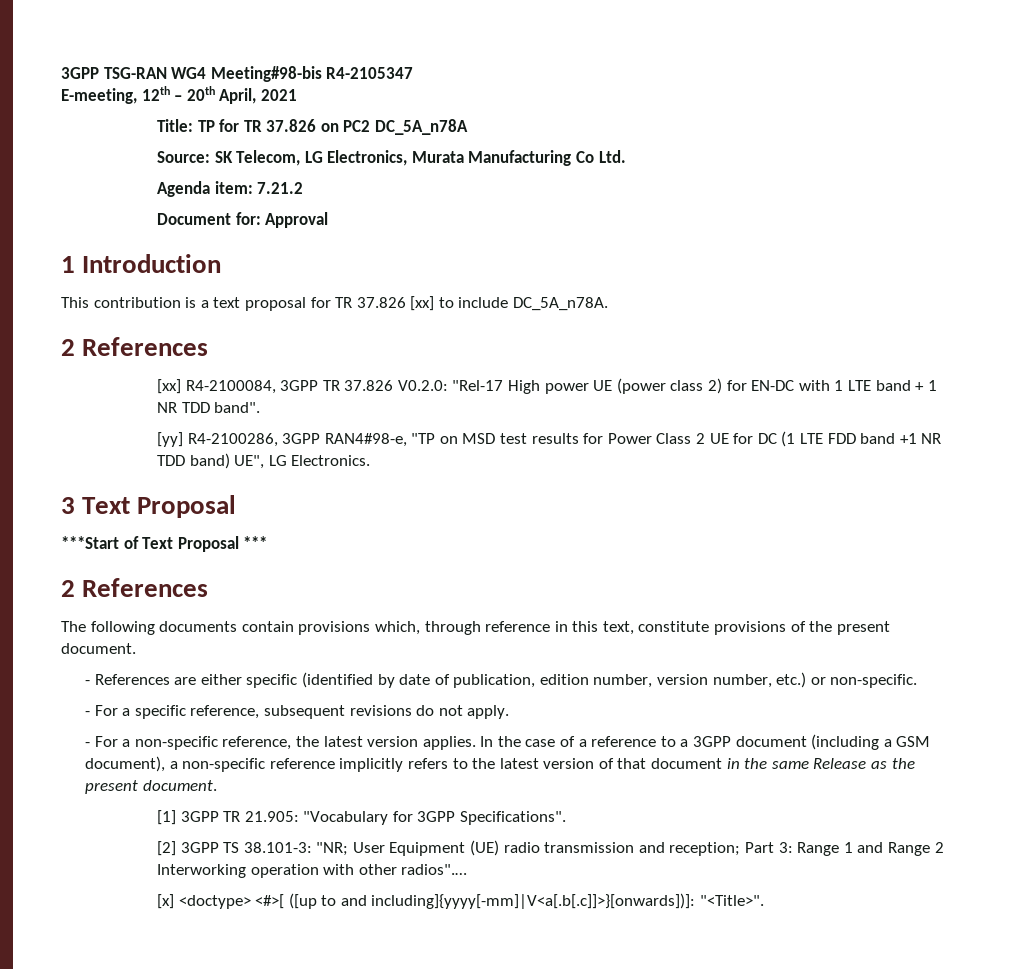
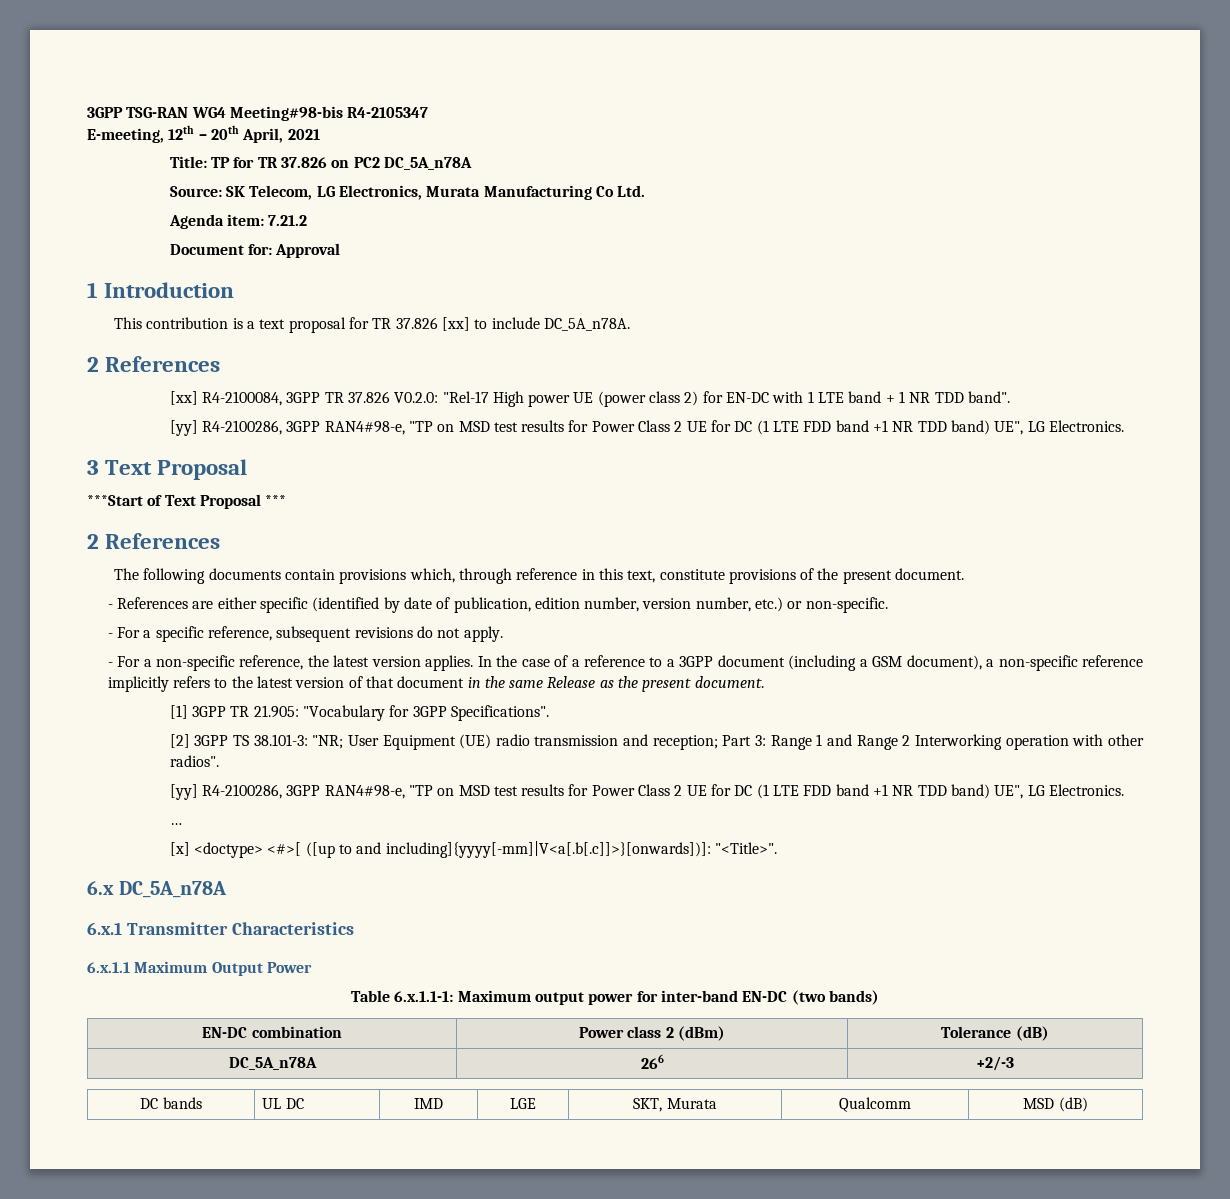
- [2] 3GPP TS 38.101-3: "NR; User Equipment (UE) radio transmission and reception; Part 3: Range 1 and Range 2 Interworking operation with other radios".…
+ [2] 3GPP TS 38.101-3: "NR; User Equipment (UE) radio transmission and reception; Part 3: Range 1 and Range 2 Interworking operation with other radios".
+ [yy] R4-2100286, 3GPP RAN4#98-e, "TP on MSD test results for Power Class 2 UE for DC (1 LTE FDD band +1 NR TDD band) UE", LG Electronics.
+ …
+ 6.x DC_5A_n78A
+ 6.x.1 Transmitter Characteristics
+ 6.x.1.1 Maximum Output Power
+ Table 6.x.1.1-1: Maximum output power for inter-band EN-DC (two bands)
+ EN-DC combination | Power class 2 (dBm) | Tolerance (dB)
+ DC_5A_n78A | 266 | +2/-3
+ DC bands | UL DC | IMD | LGE | SKT, Murata | Qualcomm | MSD (dB)

